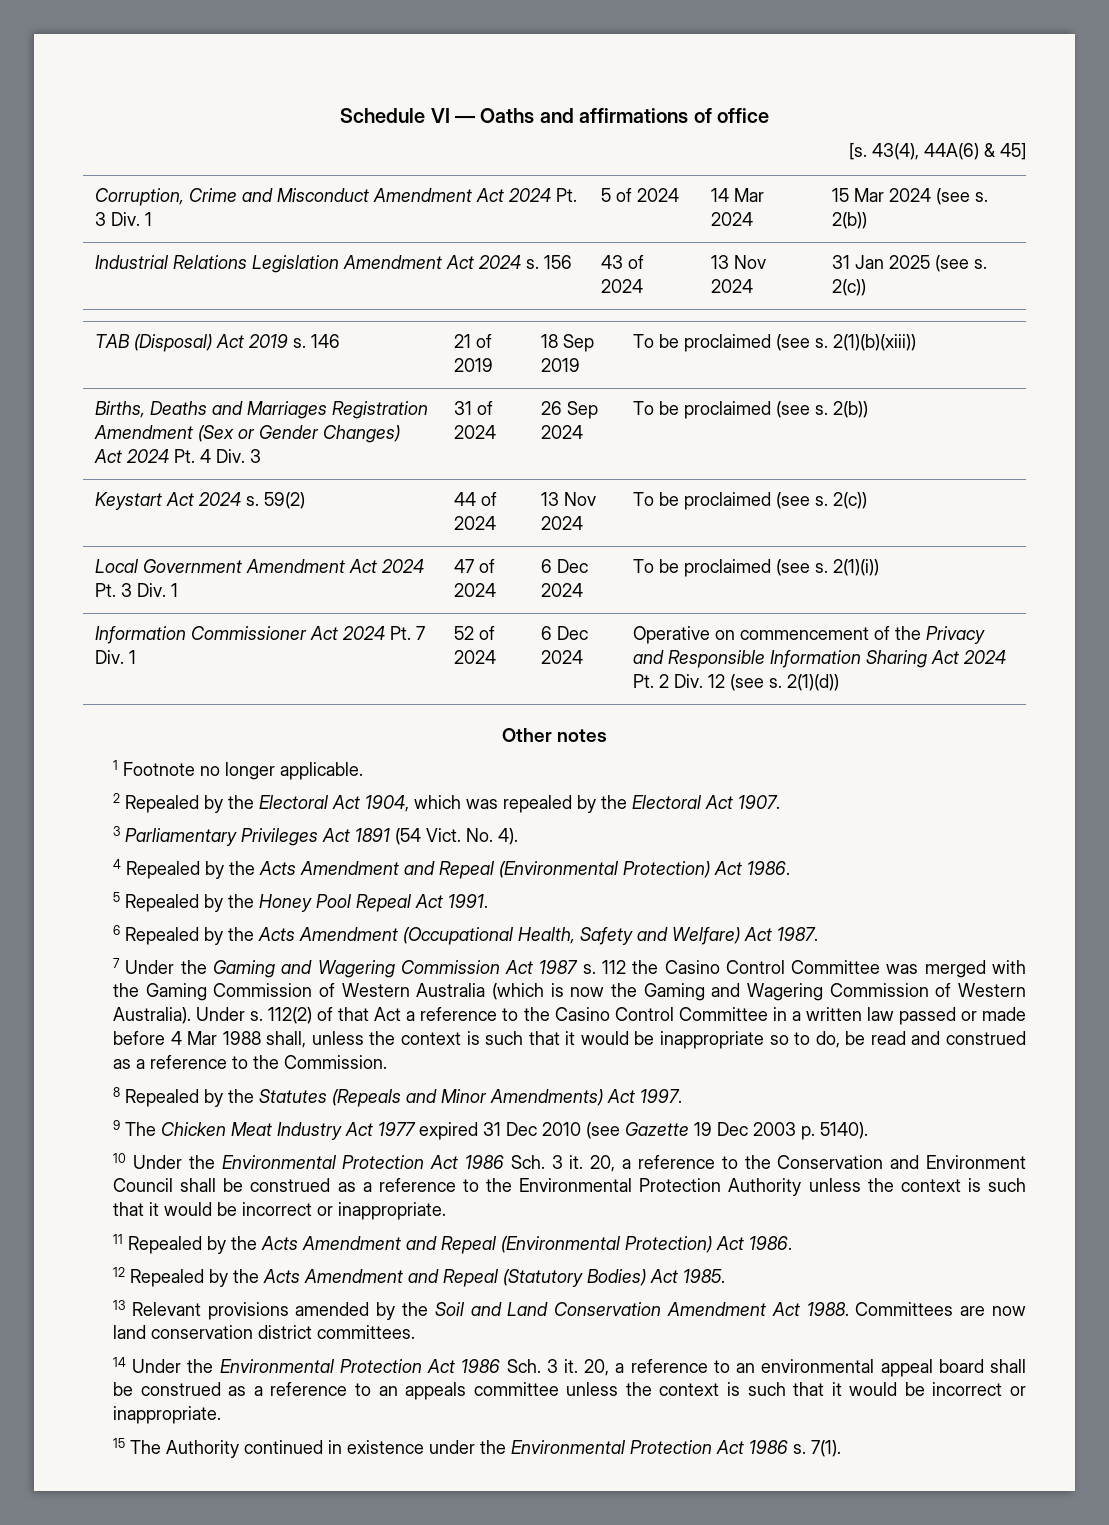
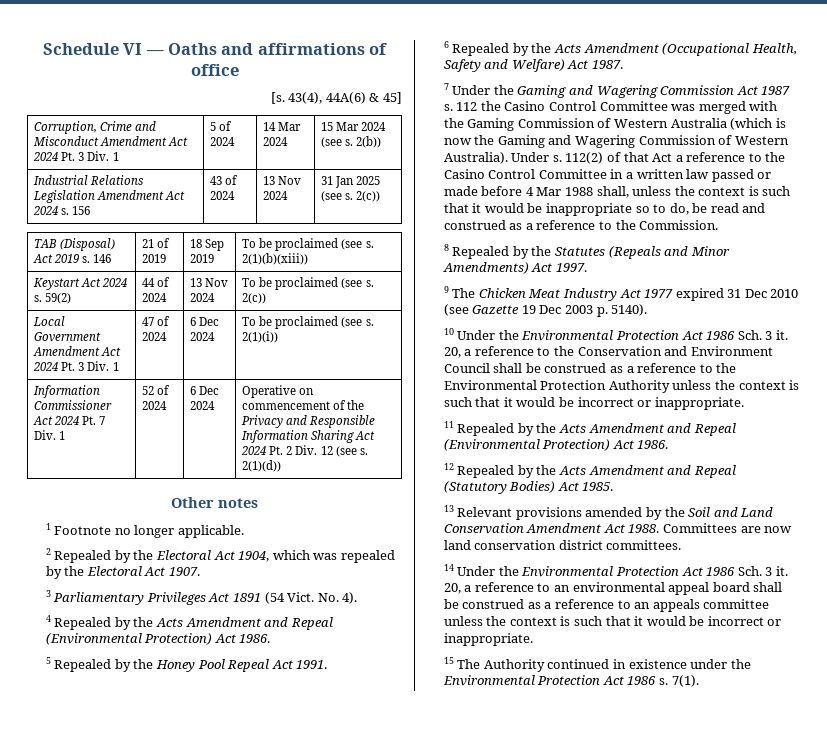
- Births, Deaths and Marriages Registration Amendment (Sex or Gender Changes) Act 2024 Pt. 4 Div. 3 | 31 of 2024 | 26 Sep 2024 | To be proclaimed (see s. 2(b))

